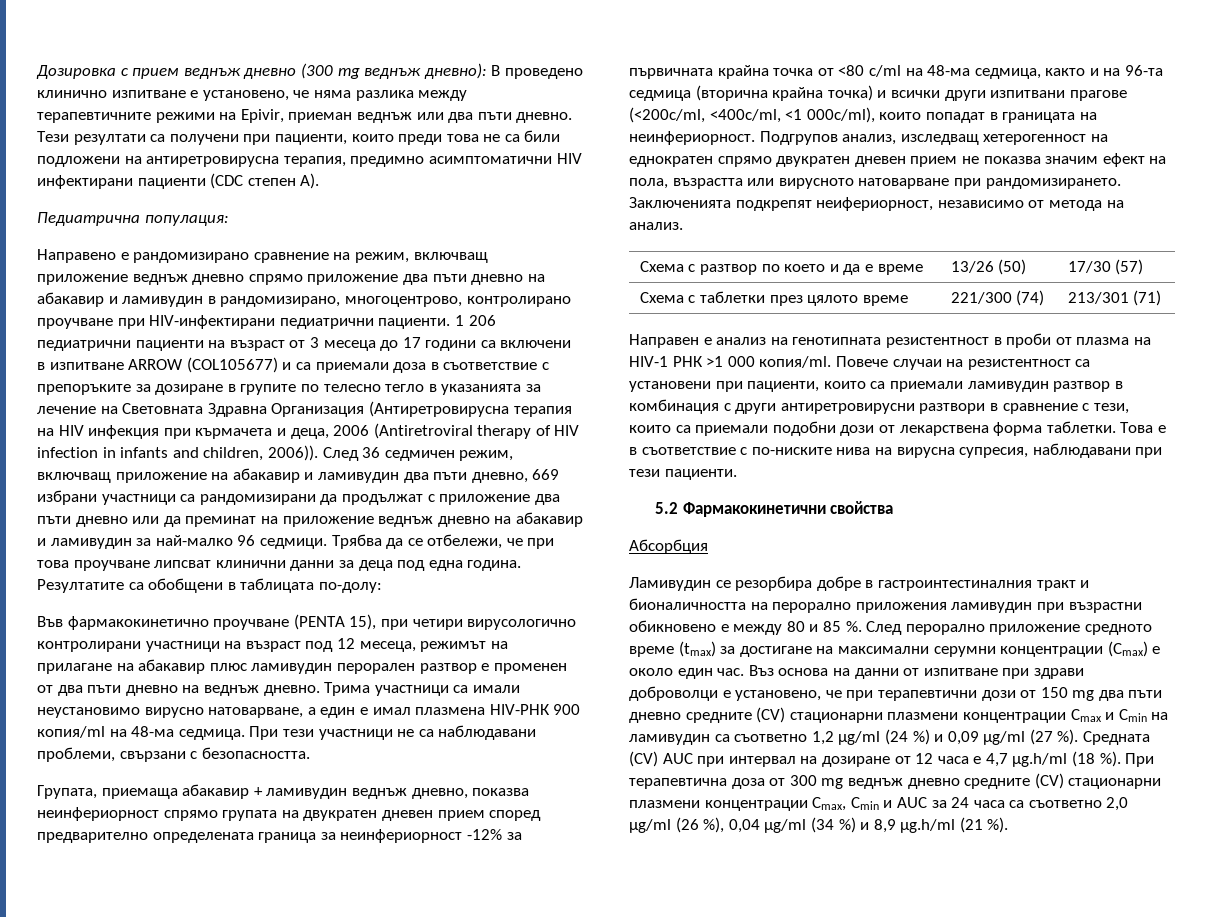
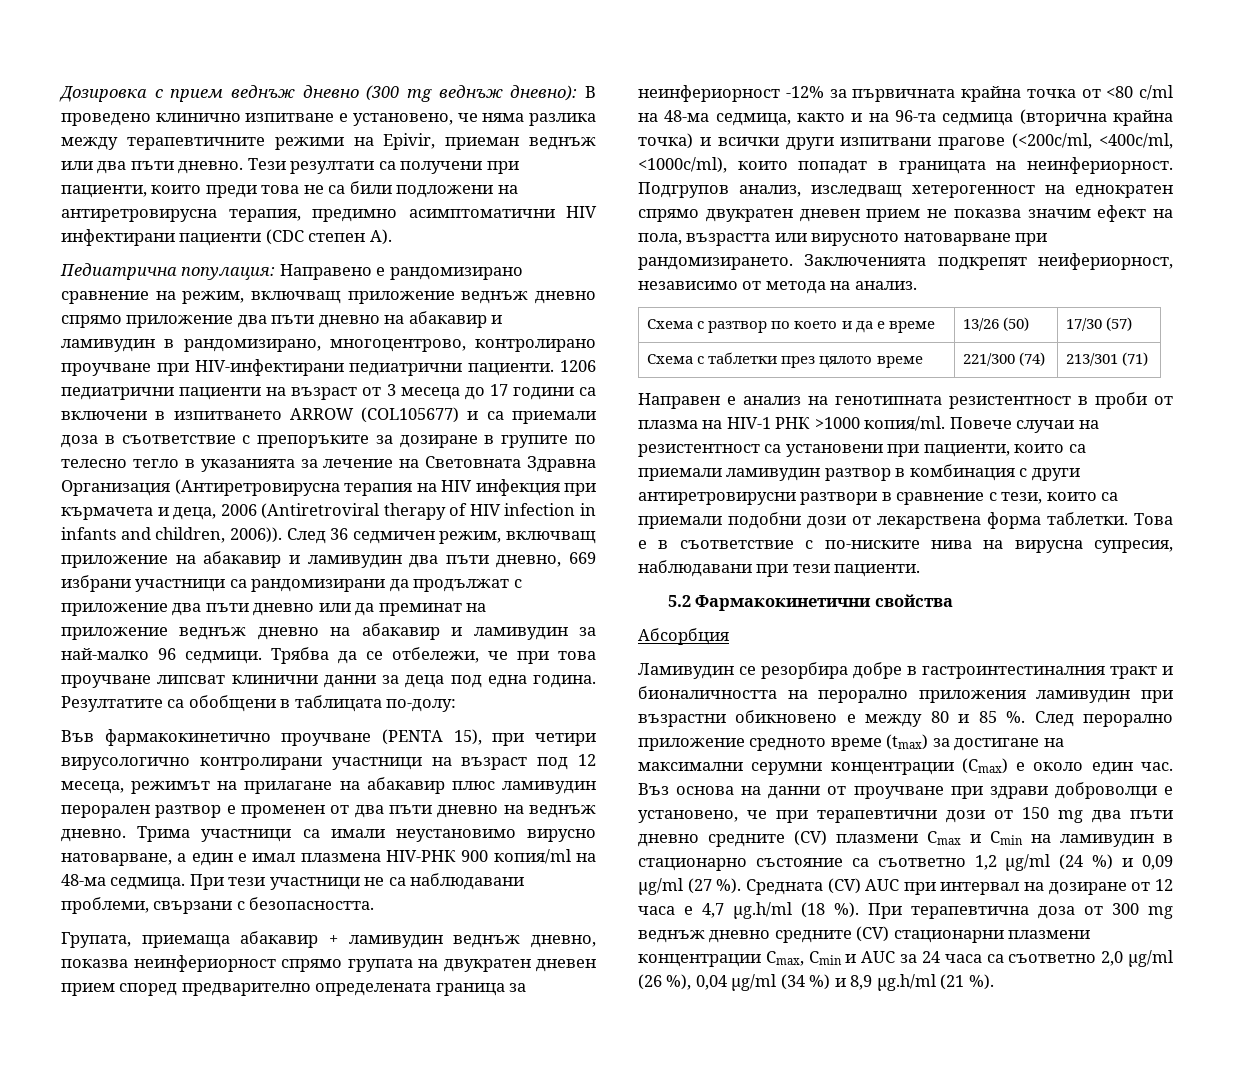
- Педиатрична популация:
- Направено е рандомизирано сравнение на режим, включващ приложение веднъж дневно спрямо приложение два пъти дневно на абакавир и ламивудин в рандомизирано, многоцентрово, контролирано проучване при HIV-инфектирани педиатрични пациенти.
+ Педиатрична популация: Направено е рандомизирано сравнение на режим, включващ приложение веднъж дневно спрямо приложение два пъти дневно на абакавир и ламивудин в рандомизирано, многоцентрово, контролирано проучване при HIV-инфектирани педиатрични пациенти.
- 1 206 педиатрични пациенти на възраст от 3 месеца до 17 години са включени в изпитване ARROW (COL105677) и са приемали доза в съответствие с препоръките за дозиране в групите по телесно тегло в указанията за лечение на Световната Здравна Организация (Антиретровирусна терапия на HIV инфекция при кърмачета и деца, 2006 (Antiretroviral therapy of HIV infection in infants and children, 2006)).
+ 1206 педиатрични пациенти на възраст от 3 месеца до 17 години са включени в изпитването ARROW (COL105677) и са приемали доза в съответствие с препоръките за дозиране в групите по телесно тегло в указанията за лечение на Световната Здравна Организация (Антиретровирусна терапия на HIV инфекция при кърмачета и деца, 2006 (Antiretroviral therapy of HIV infection in infants and children, 2006)).
- Групата, приемаща абакавир + ламивудин веднъж дневно, показва неинфериорност спрямо групата на двукратен дневен прием според предварително определената граница за неинфериорност -12% за първичната крайна точка от <80 c/ml на 48-ма седмица, както и на 96-та седмица (вторична крайна точка) и всички други изпитвани прагове (<200c/ml, <400c/ml, <1 000c/ml), които попадат в границата на неинфериорност.
+ Групата, приемаща абакавир + ламивудин веднъж дневно, показва неинфериорност спрямо групата на двукратен дневен прием според предварително определената граница за неинфериорност -12% за първичната крайна точка от <80 c/ml на 48-ма седмица, както и на 96-та седмица (вторична крайна точка) и всички други изпитвани прагове (<200c/ml, <400c/ml, <1000c/ml), които попадат в границата на неинфериорност.
- Направен е анализ на генотипната резистентност в проби от плазма на HIV-1 РНК >1 000 копия/ml.
+ Направен е анализ на генотипната резистентност в проби от плазма на HIV-1 РНК >1000 копия/ml.
- Въз основа на данни от изпитване при здрави доброволци е установено, че при терапевтични дози от 150 mg два пъти дневно средните (CV) стационарни плазмени концентрации Cmax и Cmin на ламивудин са съответно 1,2 µg/ml (24 %) и 0,09 µg/ml (27 %).
+ Въз основа на данни от проучване при здрави доброволци е установено, че при терапевтични дози от 150 mg два пъти дневно средните (CV) плазмени Cmax и Cmin на ламивудин в стационарно състояние са съответно 1,2 µg/ml (24 %) и 0,09 µg/ml (27 %).

